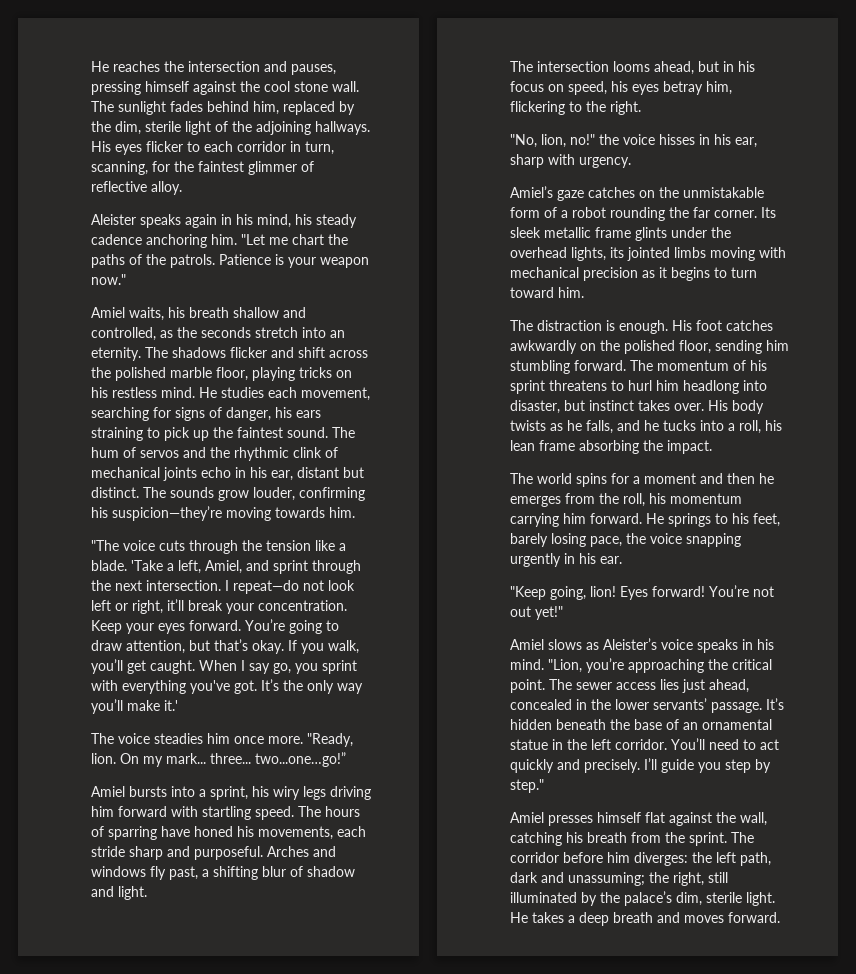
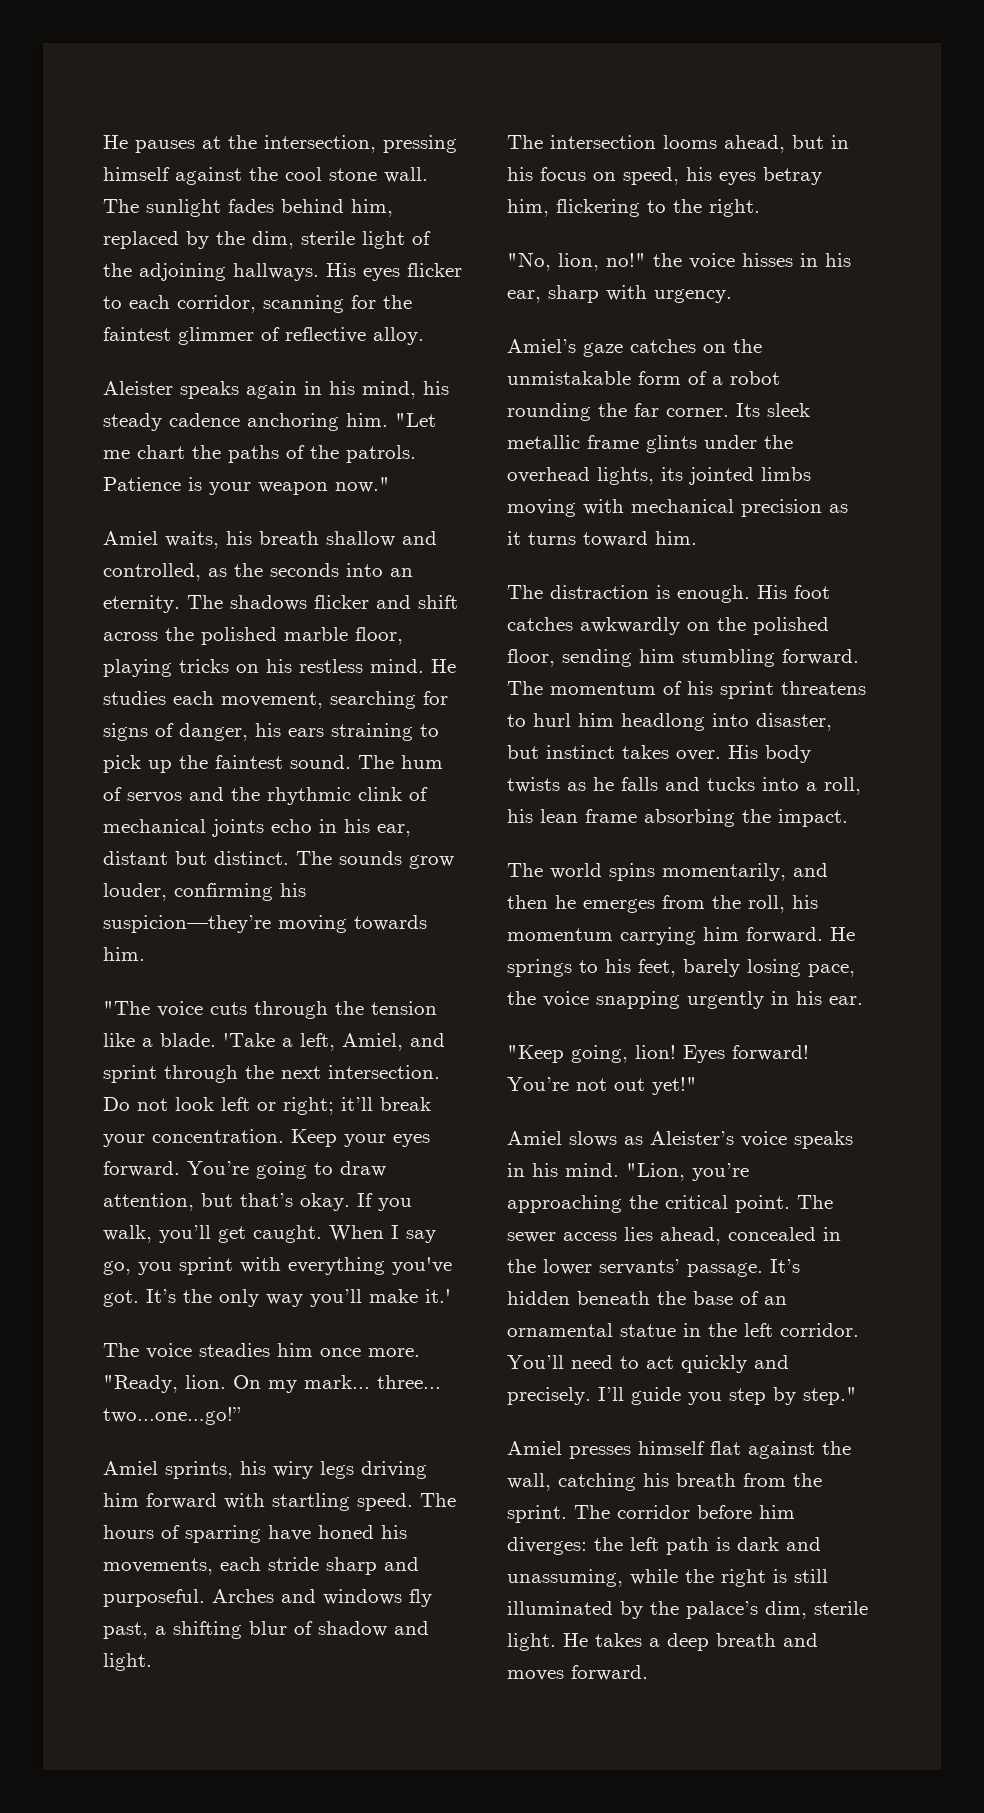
- He reaches the intersection and pauses, pressing himself against the cool stone wall.
+ He pauses at the intersection, pressing himself against the cool stone wall.
- His eyes flicker to each corridor in turn, scanning, for the faintest glimmer of reflective alloy.
+ His eyes flicker to each corridor, scanning for the faintest glimmer of reflective alloy.
- Amiel waits, his breath shallow and controlled, as the seconds stretch into an eternity.
+ Amiel waits, his breath shallow and controlled, as the seconds into an eternity.
- I repeat—do not look left or right, it’ll break your concentration.
+ Do not look left or right; it’ll break your concentration.
- Amiel bursts into a sprint, his wiry legs driving him forward with startling speed.
+ Amiel sprints, his wiry legs driving him forward with startling speed.
- Its sleek metallic frame glints under the overhead lights, its jointed limbs moving with mechanical precision as it begins to turn toward him.
+ Its sleek metallic frame glints under the overhead lights, its jointed limbs moving with mechanical precision as it turns toward him.
- His body twists as he falls, and he tucks into a roll, his lean frame absorbing the impact.
+ His body twists as he falls and tucks into a roll, his lean frame absorbing the impact.
- The world spins for a moment and then he emerges from the roll, his momentum carrying him forward.
+ The world spins momentarily, and then he emerges from the roll, his momentum carrying him forward.
- The sewer access lies just ahead, concealed in the lower servants’ passage.
+ The sewer access lies ahead, concealed in the lower servants’ passage.
- The corridor before him diverges: the left path, dark and unassuming; the right, still illuminated by the palace’s dim, sterile light.
+ The corridor before him diverges: the left path is dark and unassuming, while the right is still illuminated by the palace’s dim, sterile light.

